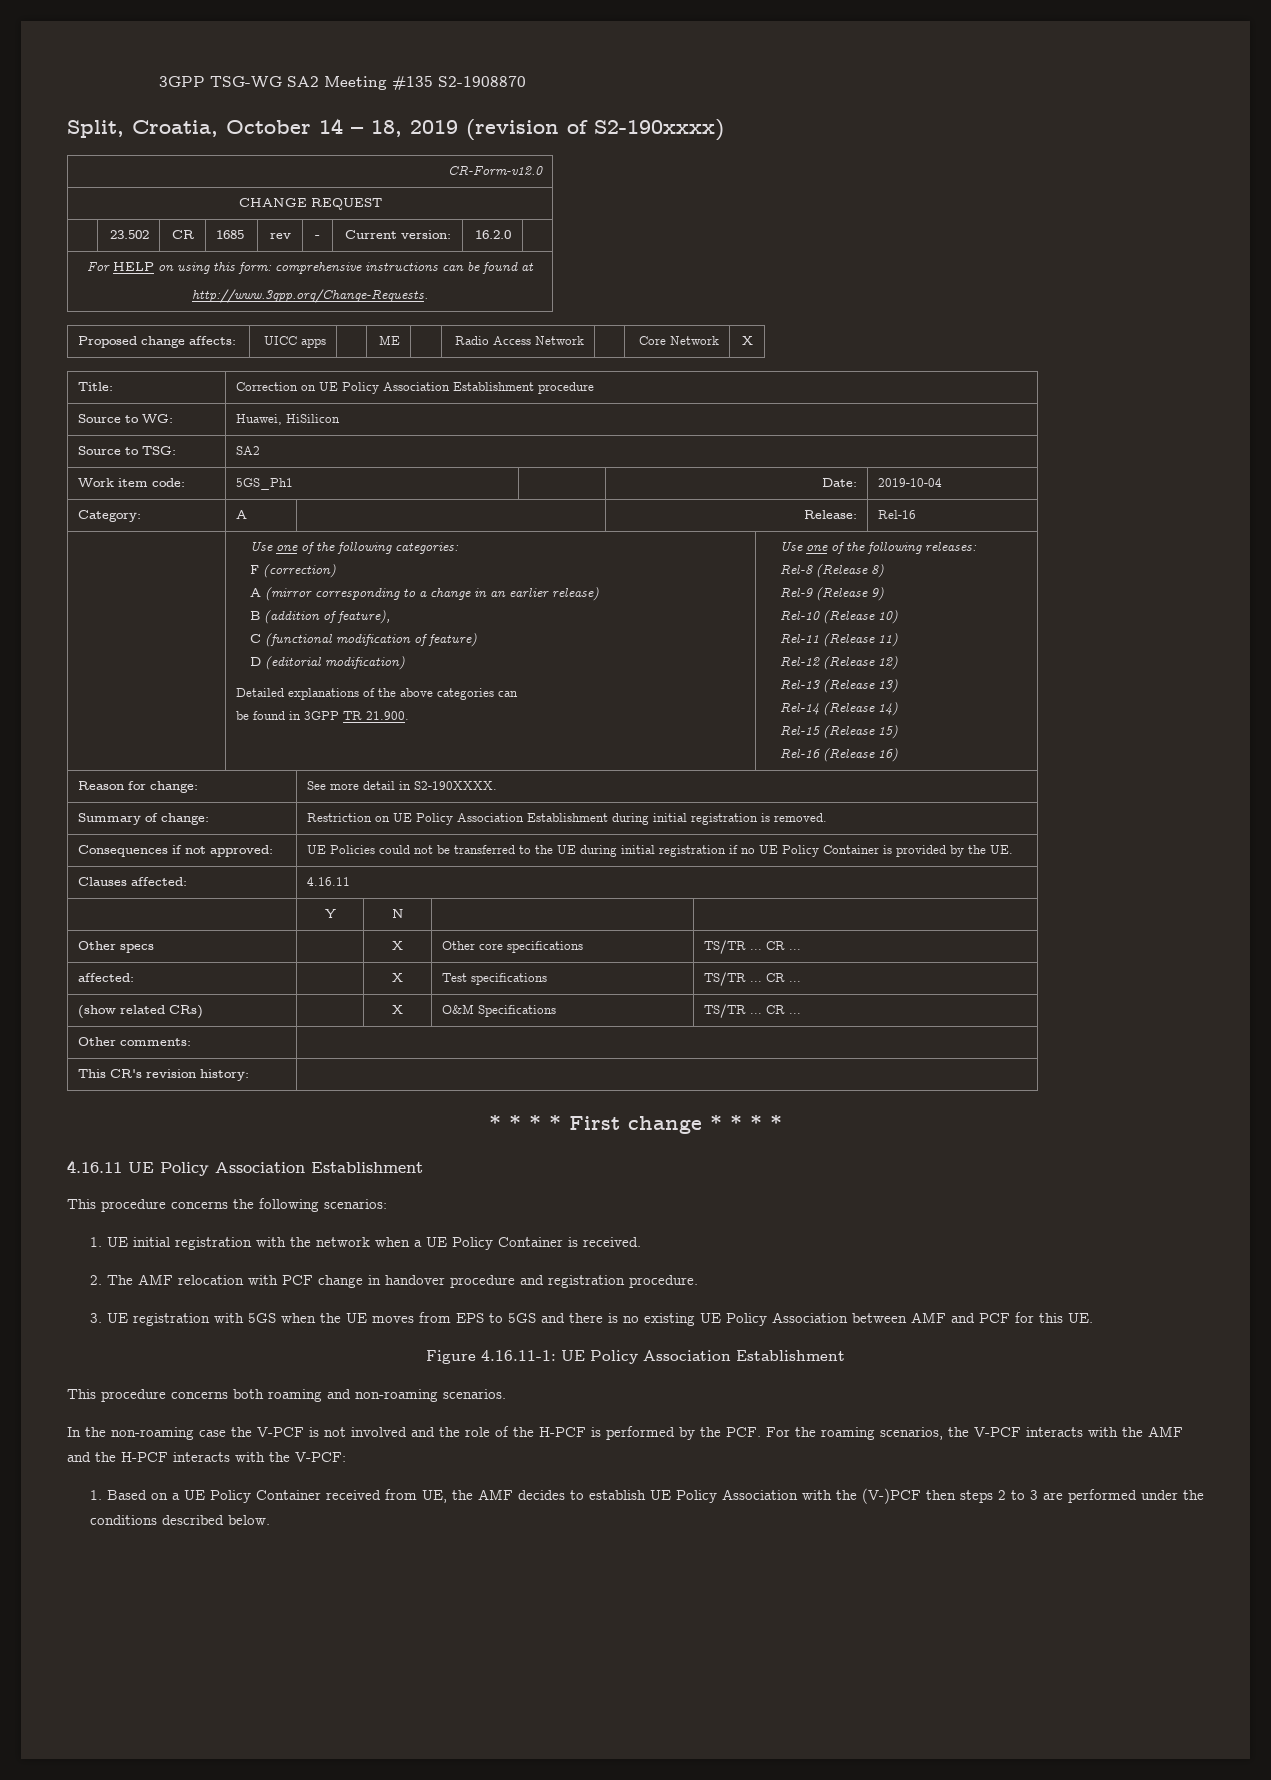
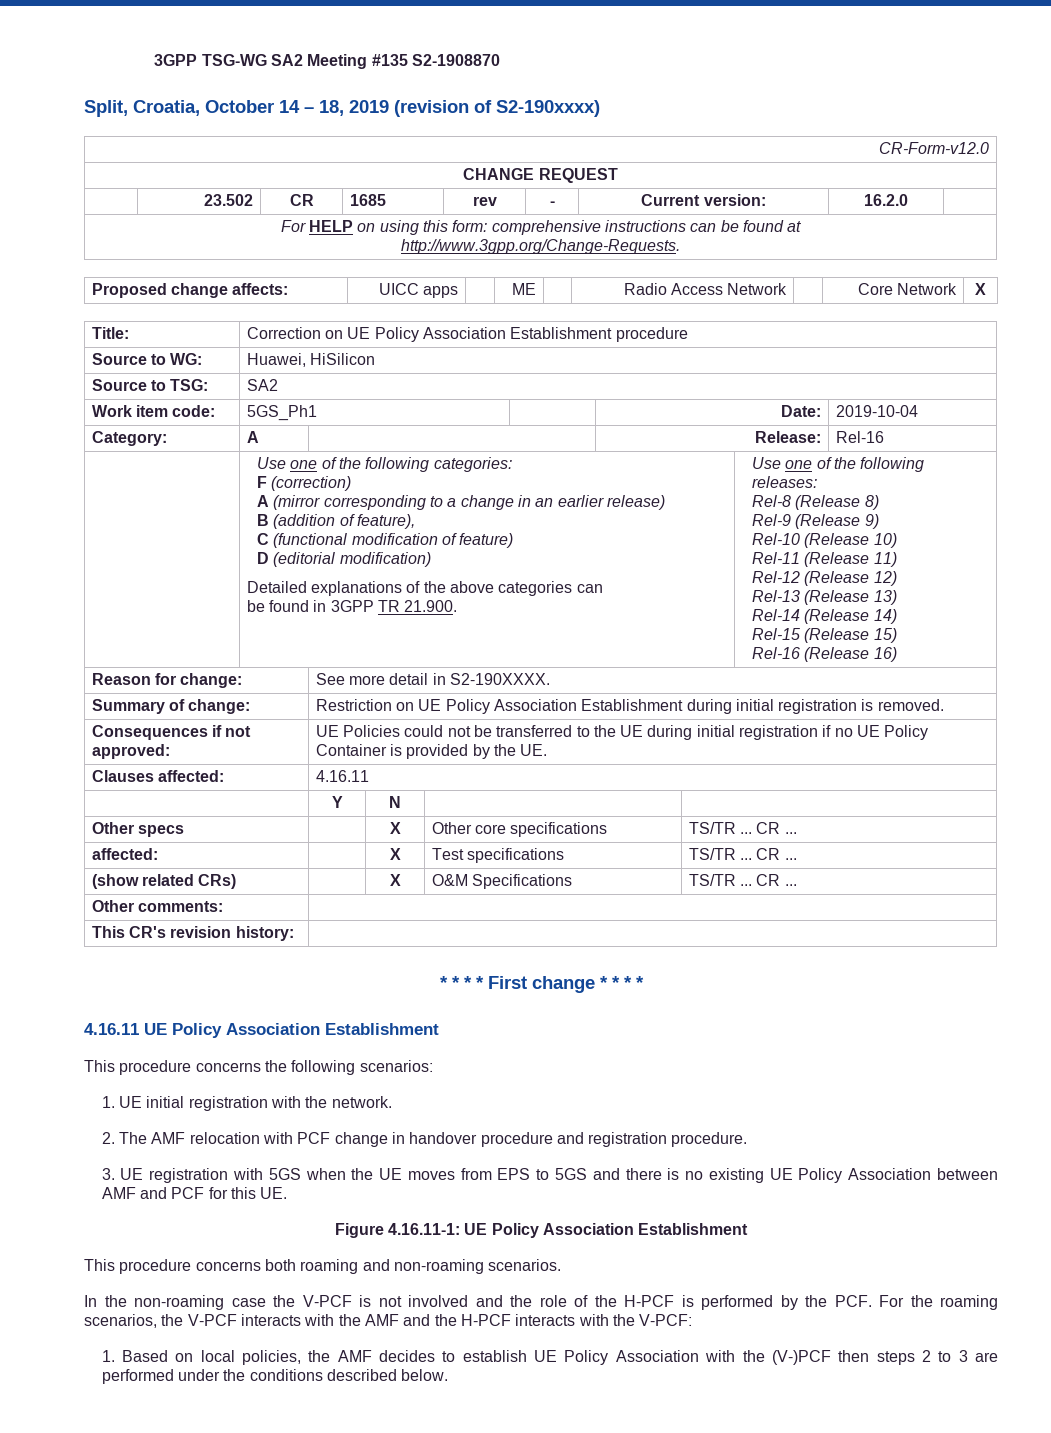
- 1. UE initial registration with the network when a UE Policy Container is received.
+ 1. UE initial registration with the network.
- 1. Based on a UE Policy Container received from UE, the AMF decides to establish UE Policy Association with the (V-)PCF then steps 2 to 3 are performed under the conditions described below.
+ 1. Based on local policies, the AMF decides to establish UE Policy Association with the (V-)PCF then steps 2 to 3 are performed under the conditions described below.

